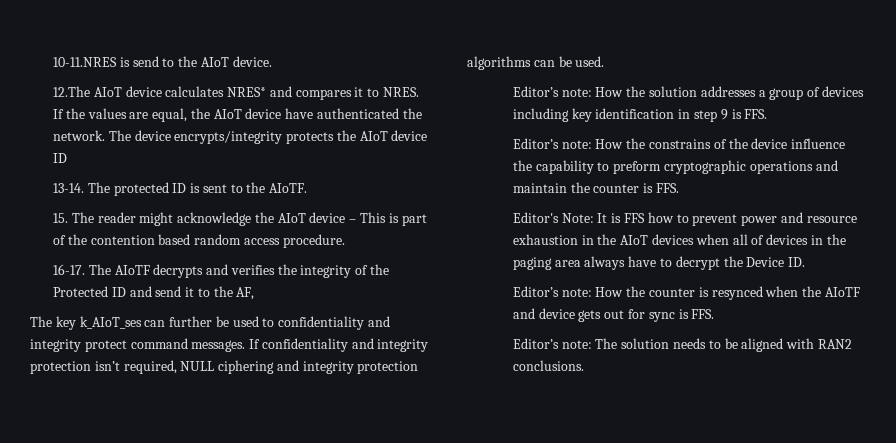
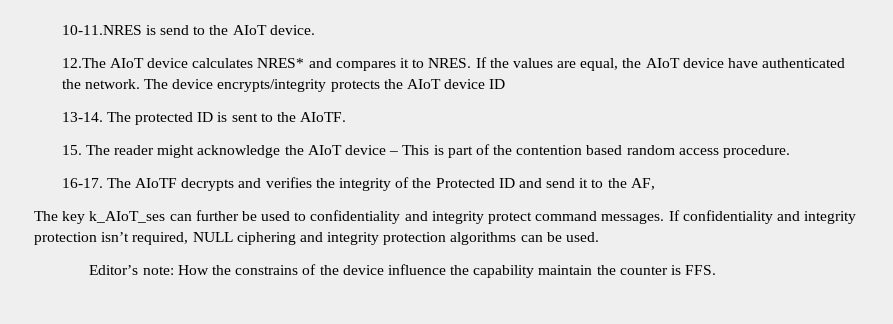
- Editor’s note: How the solution addresses a group of devices including key identification in step 9 is FFS.
- Editor’s note: How the constrains of the device influence the capability to preform cryptographic operations and maintain the counter is FFS.
+ Editor’s note: How the constrains of the device influence the capability maintain the counter is FFS.
- Editor's Note: It is FFS how to prevent power and resource exhaustion in the AIoT devices when all of devices in the paging area always have to decrypt the Device ID.
- Editor’s note: How the counter is resynced when the AIoTF and device gets out for sync is FFS.
- Editor’s note: The solution needs to be aligned with RAN2 conclusions.

